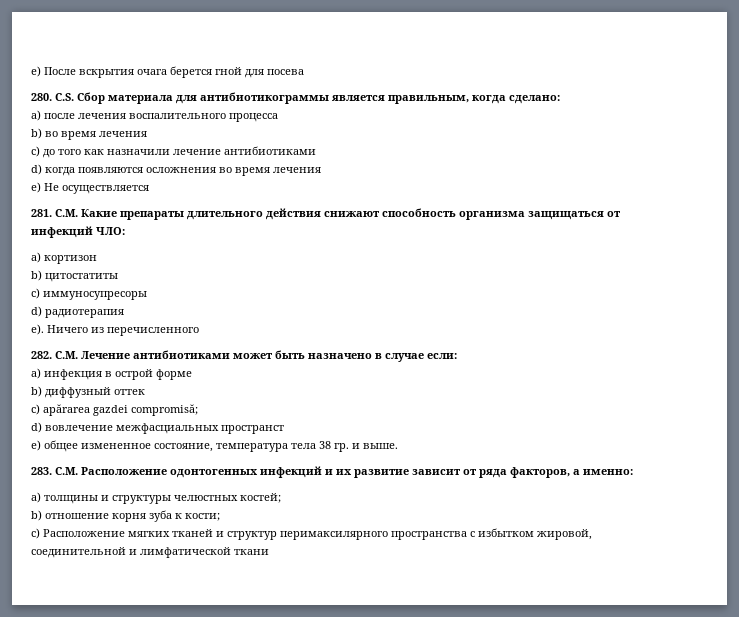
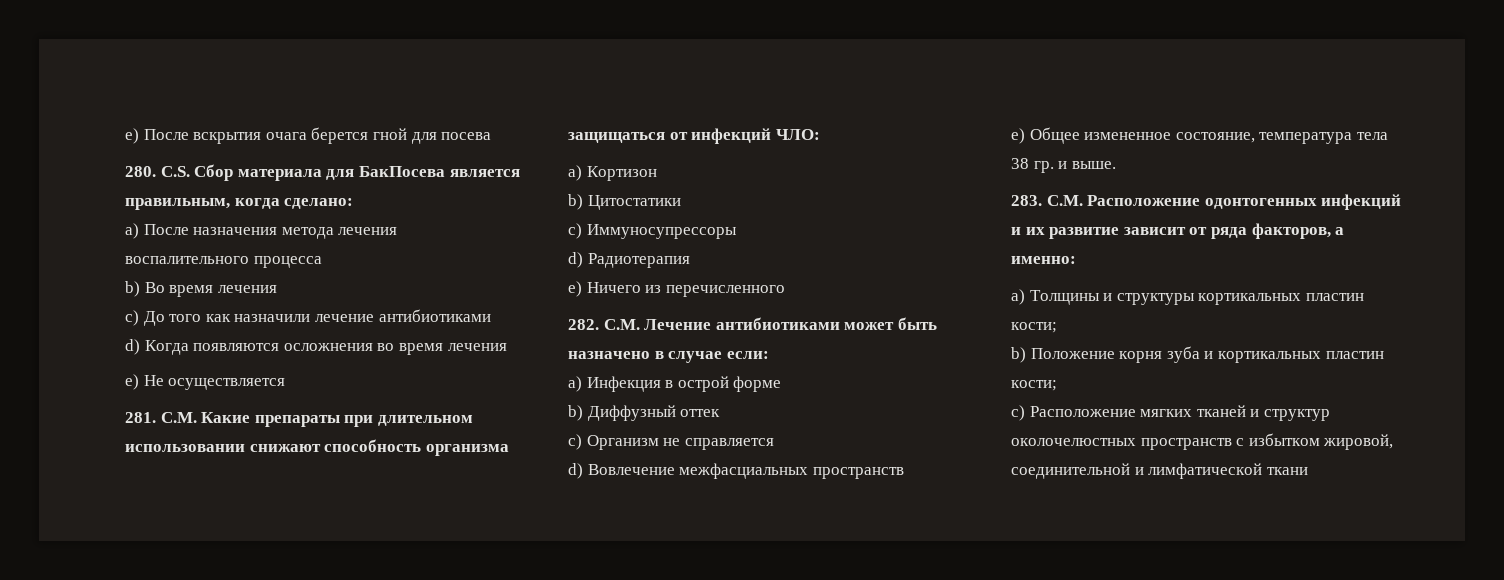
- 280. C.S. Сбор материала для антибиотикограммы является правильным, когда сделано:
+ 280. C.S. Сбор материала для БакПосева является правильным, когда сделано:
- a) после лечения воспалительного процесса
+ a) После назначения метода лечения воспалительного процесса
- b) во время лечения
+ b) Во время лечения
- c) до того как назначили лечение антибиотиками
+ c) До того как назначили лечение антибиотиками
- d) когда появляются осложнения во время лечения
+ d) Когда появляются осложнения во время лечения
- 281. C.M. Какие препараты длительного действия снижают способность организма защищаться от инфекций ЧЛО:
+ 281. C.M. Какие препараты при длительном использовании снижают способность организма защищаться от инфекций ЧЛО:
- a) кортизон
- b) цитостатиты
- c) иммуносупресоры
- d) радиотерапия
- e). Ничего из перечисленного
+ a) Кортизон
+ b) Цитостатики
+ c) Иммуносупрессоры
+ d) Радиотерапия
+ e) Ничего из перечисленного
- a) инфекция в острой форме
+ a) Инфекция в острой форме
- b) диффузный оттек
+ b) Диффузный оттек
- c) apărarea gazdei compromisă;
- d) вовлечение межфасциальных пространст
- e) общее измененное состояние, температура тела 38 гр. и выше.
+ c) Организм не справляется
+ d) Вовлечение межфасциальных пространств
+ e) Общее измененное состояние, температура тела 38 гр. и выше.
- a) толщины и структуры челюстных костей;
- b) отношение корня зуба к кости;
+ a) Толщины и структуры кортикальных пластин кости;
+ b) Положение корня зуба и кортикальных пластин кости;
- c) Расположение мягких тканей и структур перимаксилярного пространства с избытком жировой, соединительной и лимфатической ткани
+ c) Расположение мягких тканей и структур околочелюстных пространств с избытком жировой, соединительной и лимфатической ткани

